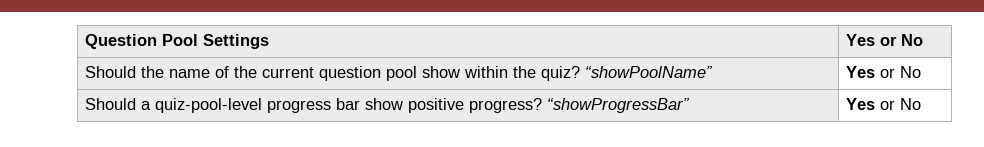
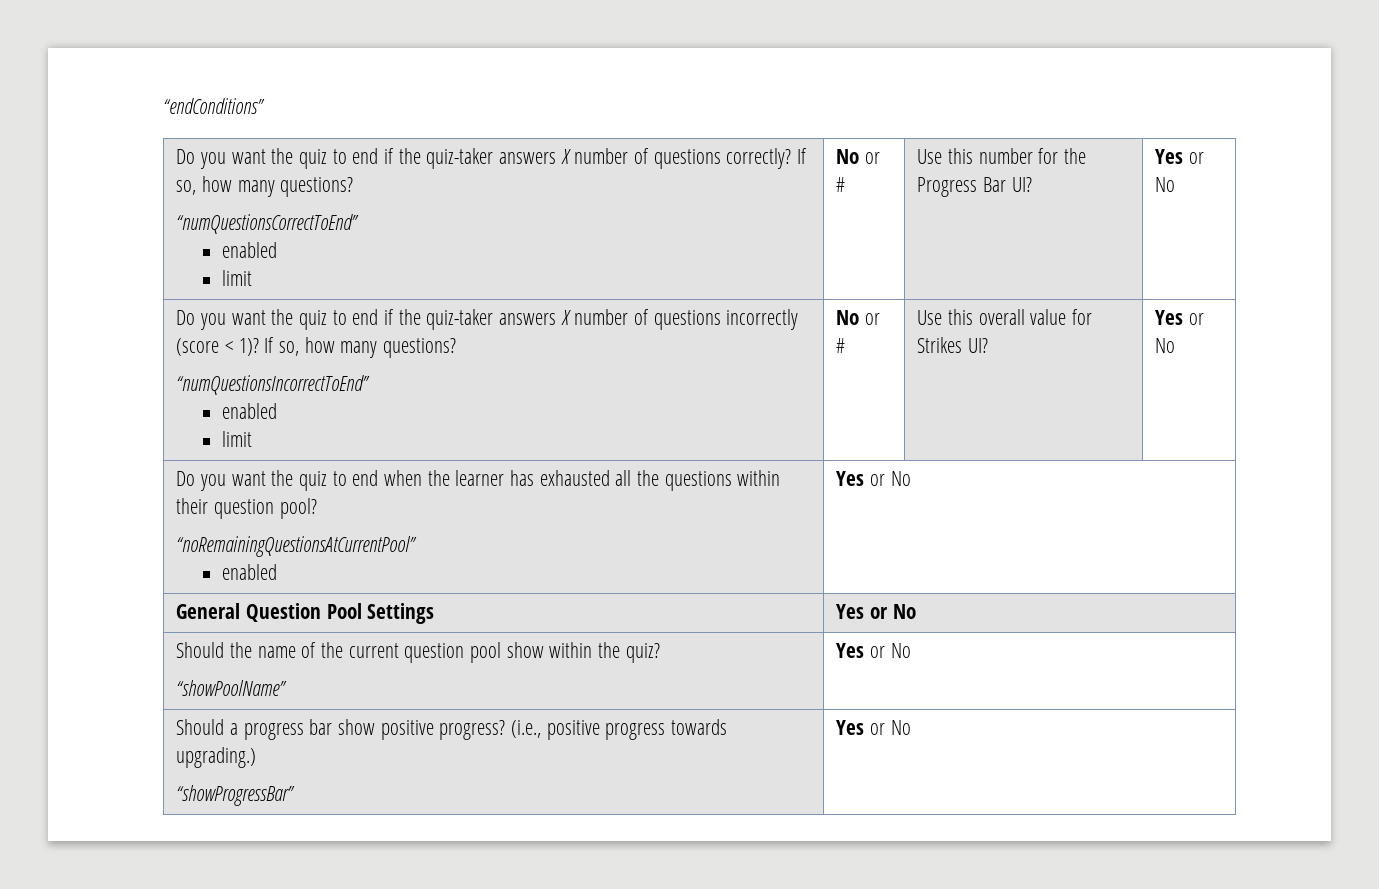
- Question Pool Settings | Yes or No
+ “endConditions”
+ Do you want the quiz to end if the quiz-taker answers X number of questions correctly? If so, how many questions?
+ “numQuestionsCorrectToEnd”
+ enabled
+ limit | No or # | Use this number for the Progress Bar UI? | Yes or No
+ Do you want the quiz to end if the quiz-taker answers X number of questions incorrectly (score < 1)? If so, how many questions?
+ “numQuestionsIncorrectToEnd”
+ enabled
+ limit | No or # | Use this overall value for Strikes UI? | Yes or No
+ Do you want the quiz to end when the learner has exhausted all the questions within their question pool?
+ “noRemainingQuestionsAtCurrentPool”
+ enabled | Yes or No
+ General Question Pool Settings | Yes or No
- Should the name of the current question pool show within the quiz? “showPoolName” | Yes or No
+ Should the name of the current question pool show within the quiz?
+ “showPoolName” | Yes or No
- Should a quiz-pool-level progress bar show positive progress? “showProgressBar” | Yes or No
+ Should a progress bar show positive progress? (i.e., positive progress towards upgrading.)
+ “showProgressBar” | Yes or No

